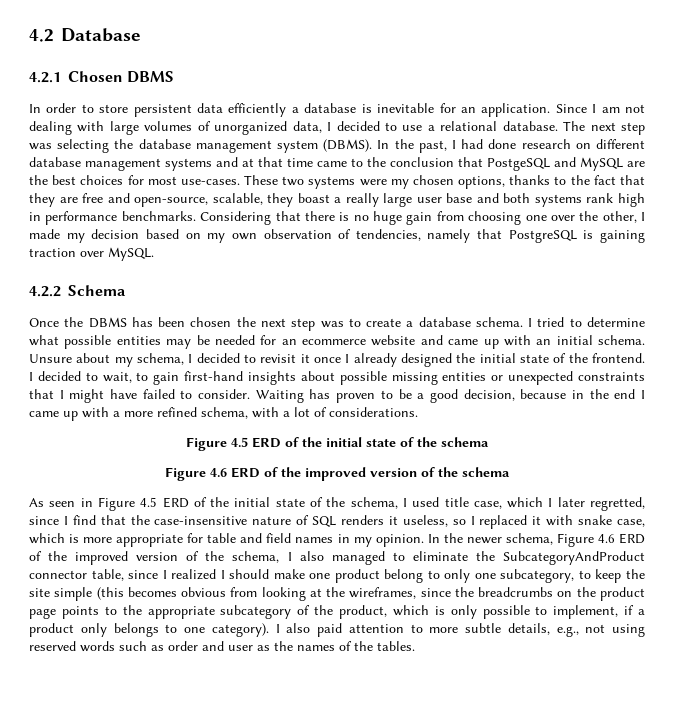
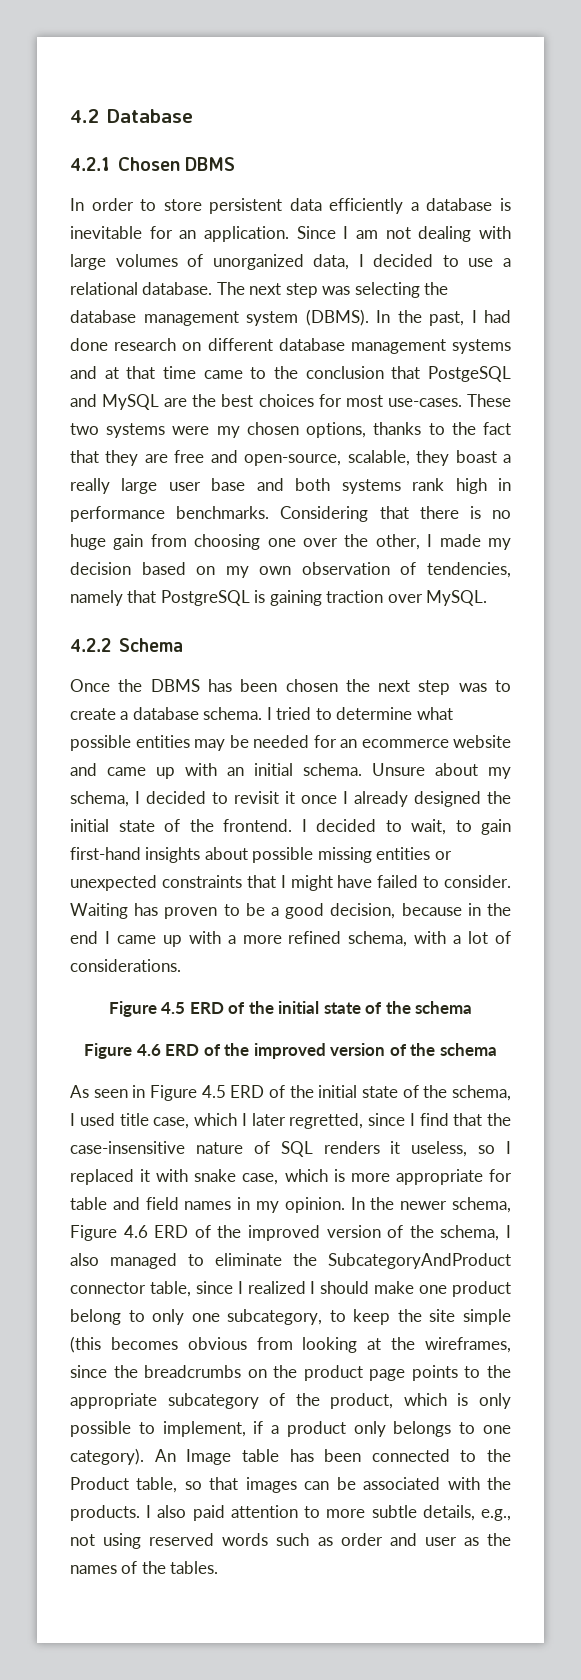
+ An Image table has been connected to the Product table, so that images can be associated with the products.

